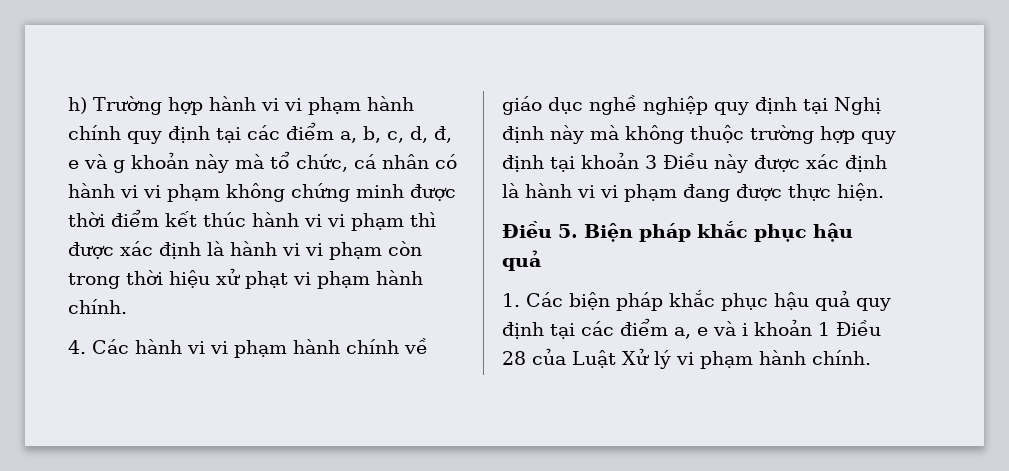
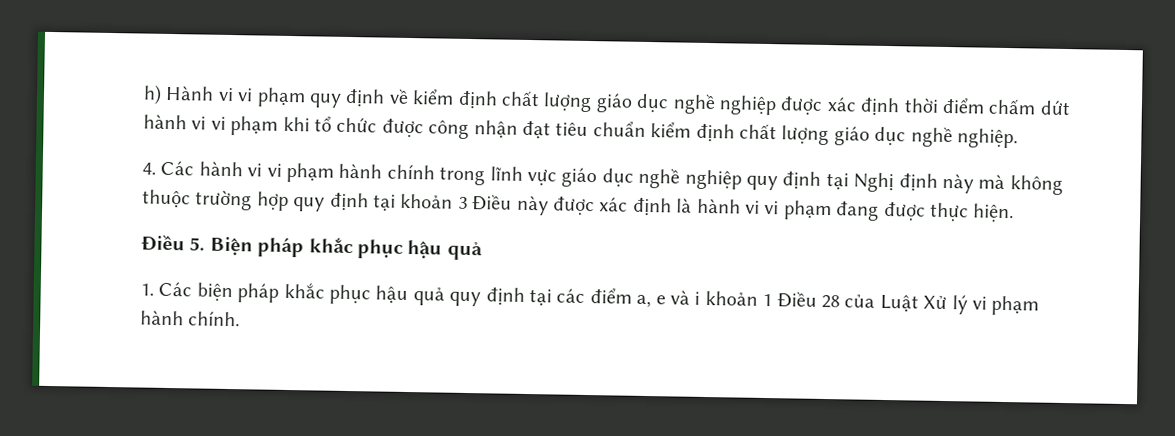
- h) Trường hợp hành vi vi phạm hành chính quy định tại các điểm a, b, c, d, đ, e và g khoản này mà tổ chức, cá nhân có hành vi vi phạm không chứng minh được thời điểm kết thúc hành vi vi phạm thì được xác định là hành vi vi phạm còn trong thời hiệu xử phạt vi phạm hành chính.
+ h) Hành vi vi phạm quy định về kiểm định chất lượng giáo dục nghề nghiệp được xác định thời điểm chấm dứt hành vi vi phạm khi tổ chức được công nhận đạt tiêu chuẩn kiểm định chất lượng giáo dục nghề nghiệp.
- 4. Các hành vi vi phạm hành chính về giáo dục nghề nghiệp quy định tại Nghị định này mà không thuộc trường hợp quy định tại khoản 3 Điều này được xác định là hành vi vi phạm đang được thực hiện.
+ 4. Các hành vi vi phạm hành chính trong lĩnh vực giáo dục nghề nghiệp quy định tại Nghị định này mà không thuộc trường hợp quy định tại khoản 3 Điều này được xác định là hành vi vi phạm đang được thực hiện.

